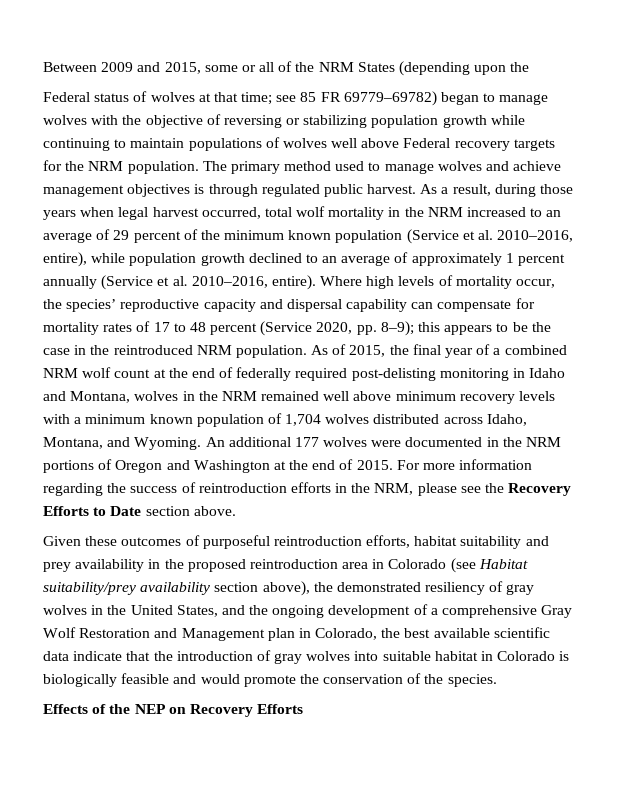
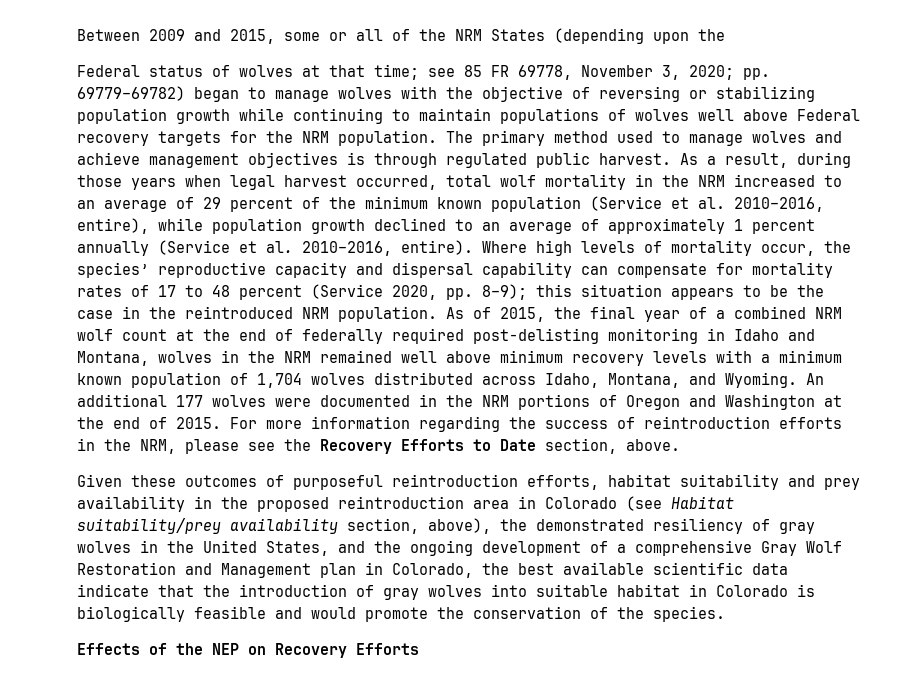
- Federal status of wolves at that time; see 85 FR 69779–69782) began to manage wolves with the objective of reversing or stabilizing population growth while continuing to maintain populations of wolves well above Federal recovery targets for the NRM population.
+ Federal status of wolves at that time; see 85 FR 69778, November 3, 2020; pp. 69779–69782) began to manage wolves with the objective of reversing or stabilizing population growth while continuing to maintain populations of wolves well above Federal recovery targets for the NRM population.
- Where high levels of mortality occur, the species’ reproductive capacity and dispersal capability can compensate for mortality rates of 17 to 48 percent (Service 2020, pp. 8–9); this appears to be the case in the reintroduced NRM population.
+ Where high levels of mortality occur, the species’ reproductive capacity and dispersal capability can compensate for mortality rates of 17 to 48 percent (Service 2020, pp. 8–9); this situation appears to be the case in the reintroduced NRM population.
- For more information regarding the success of reintroduction efforts in the NRM, please see the Recovery Efforts to Date section above.
+ For more information regarding the success of reintroduction efforts in the NRM, please see the Recovery Efforts to Date section, above.
- Given these outcomes of purposeful reintroduction efforts, habitat suitability and prey availability in the proposed reintroduction area in Colorado (see Habitat suitability/prey availability section above), the demonstrated resiliency of gray wolves in the United States, and the ongoing development of a comprehensive Gray Wolf Restoration and Management plan in Colorado, the best available scientific data indicate that the introduction of gray wolves into suitable habitat in Colorado is biologically feasible and would promote the conservation of the species.
+ Given these outcomes of purposeful reintroduction efforts, habitat suitability and prey availability in the proposed reintroduction area in Colorado (see Habitat suitability/prey availability section, above), the demonstrated resiliency of gray wolves in the United States, and the ongoing development of a comprehensive Gray Wolf Restoration and Management plan in Colorado, the best available scientific data indicate that the introduction of gray wolves into suitable habitat in Colorado is biologically feasible and would promote the conservation of the species.

